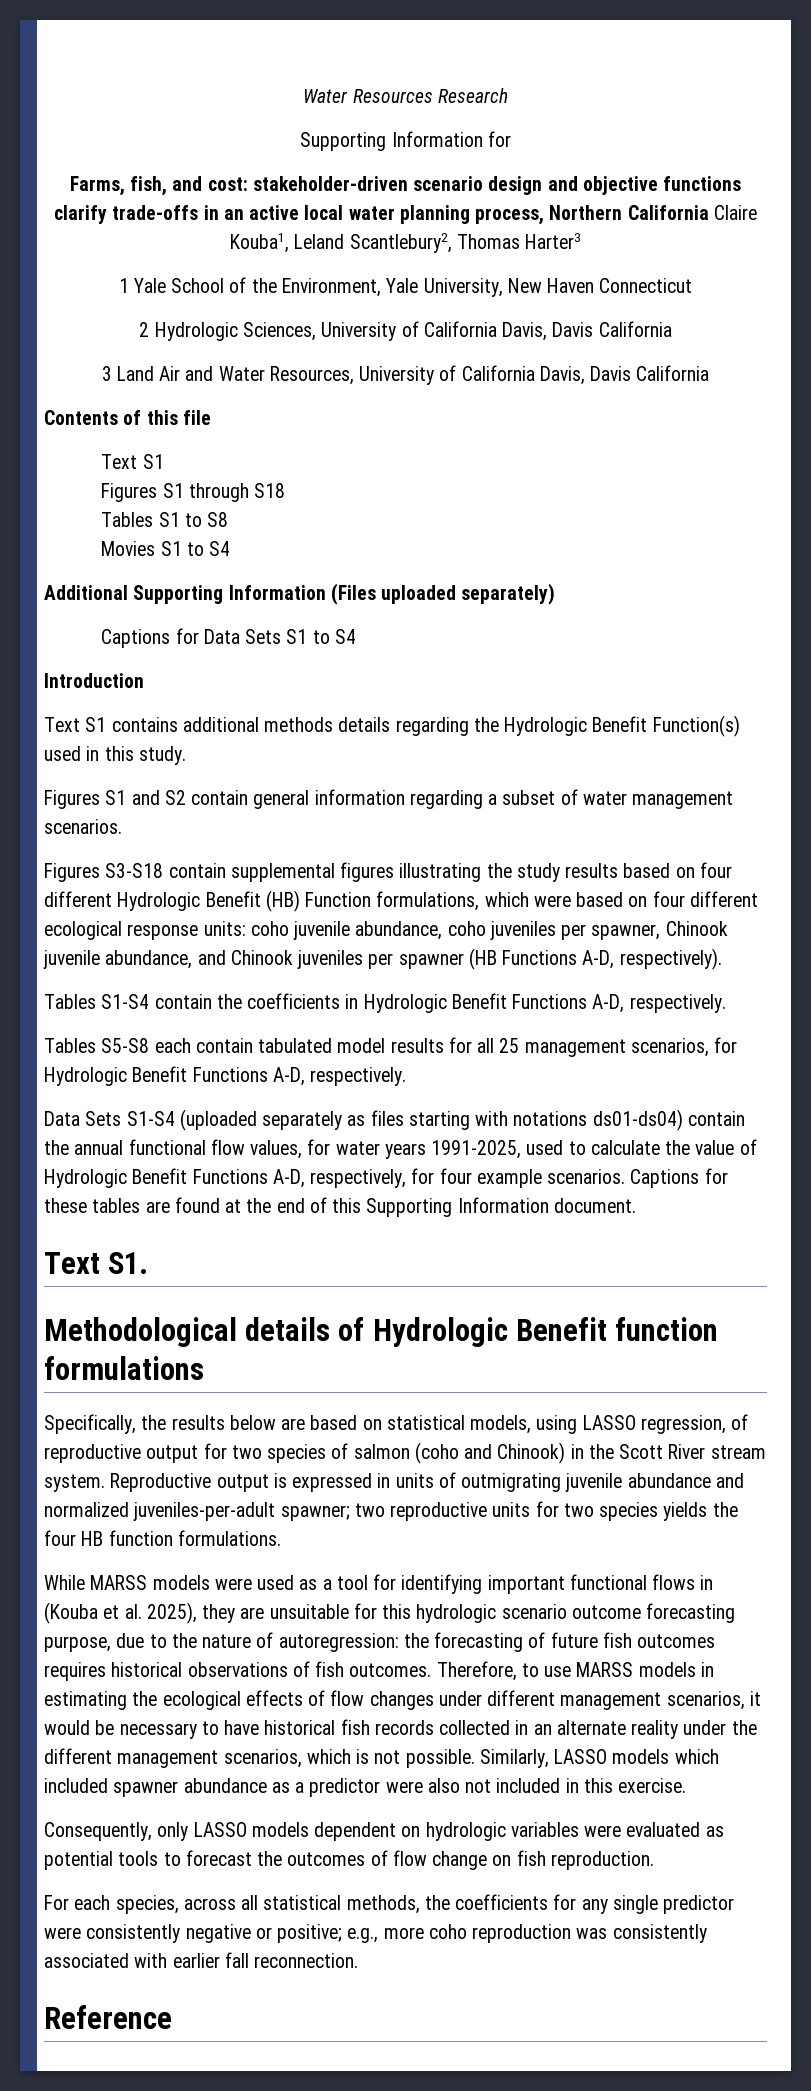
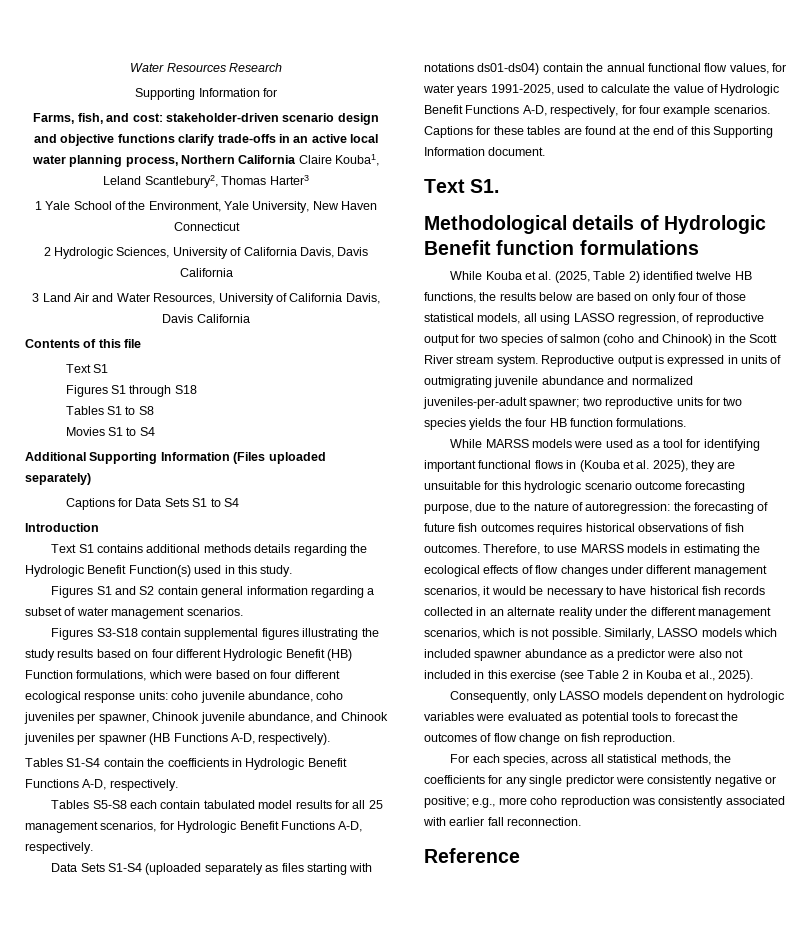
- Specifically, the results below are based on statistical models, using LASSO regression, of reproductive output for two species of salmon (coho and Chinook) in the Scott River stream system.
+ While Kouba et al. (2025, Table 2) identified twelve HB functions, the results below are based on only four of those statistical models, all using LASSO regression, of reproductive output for two species of salmon (coho and Chinook) in the Scott River stream system.
- Similarly, LASSO models which included spawner abundance as a predictor were also not included in this exercise.
+ Similarly, LASSO models which included spawner abundance as a predictor were also not included in this exercise (see Table 2 in Kouba et al., 2025).

